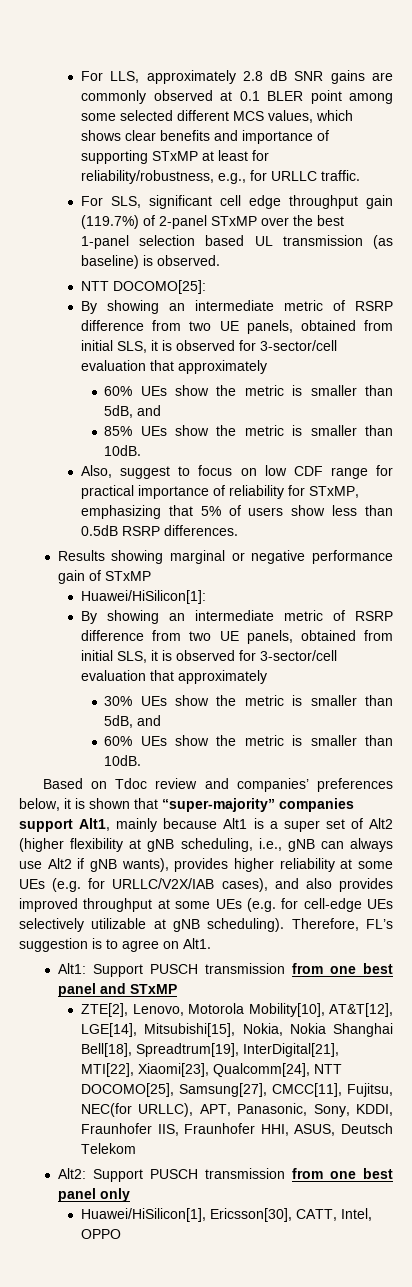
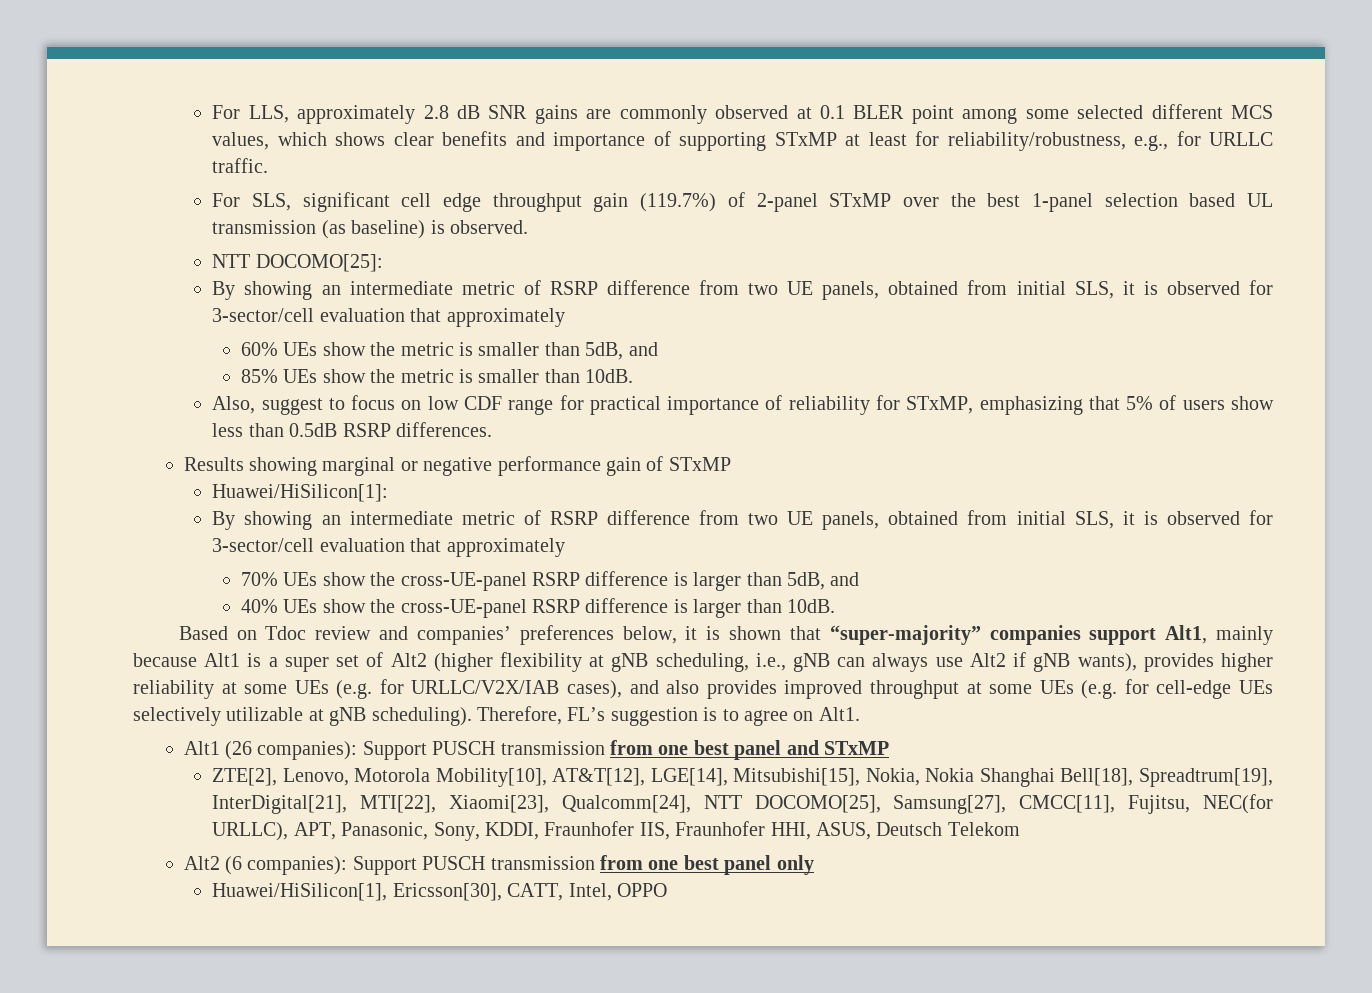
- 30% UEs show the metric is smaller than 5dB, and
- 60% UEs show the metric is smaller than 10dB.
+ 70% UEs show the cross-UE-panel RSRP difference is larger than 5dB, and
+ 40% UEs show the cross-UE-panel RSRP difference is larger than 10dB.
- Alt1: Support PUSCH transmission from one best panel and STxMP
+ Alt1 (26 companies): Support PUSCH transmission from one best panel and STxMP
- Alt2: Support PUSCH transmission from one best panel only
+ Alt2 (6 companies): Support PUSCH transmission from one best panel only

